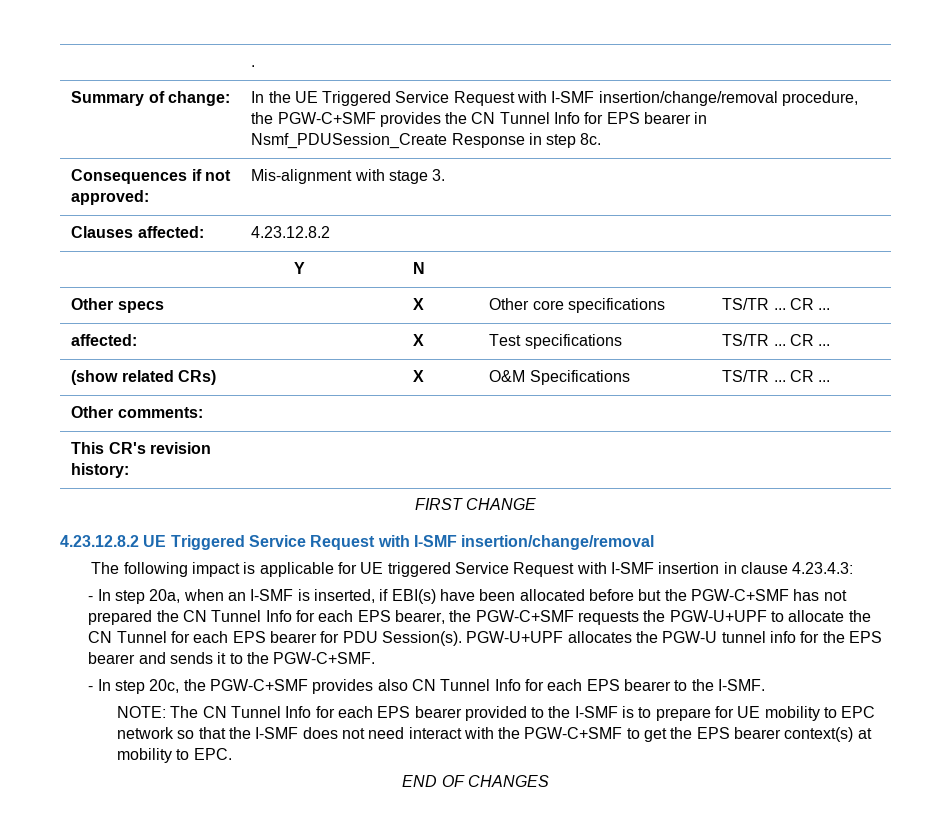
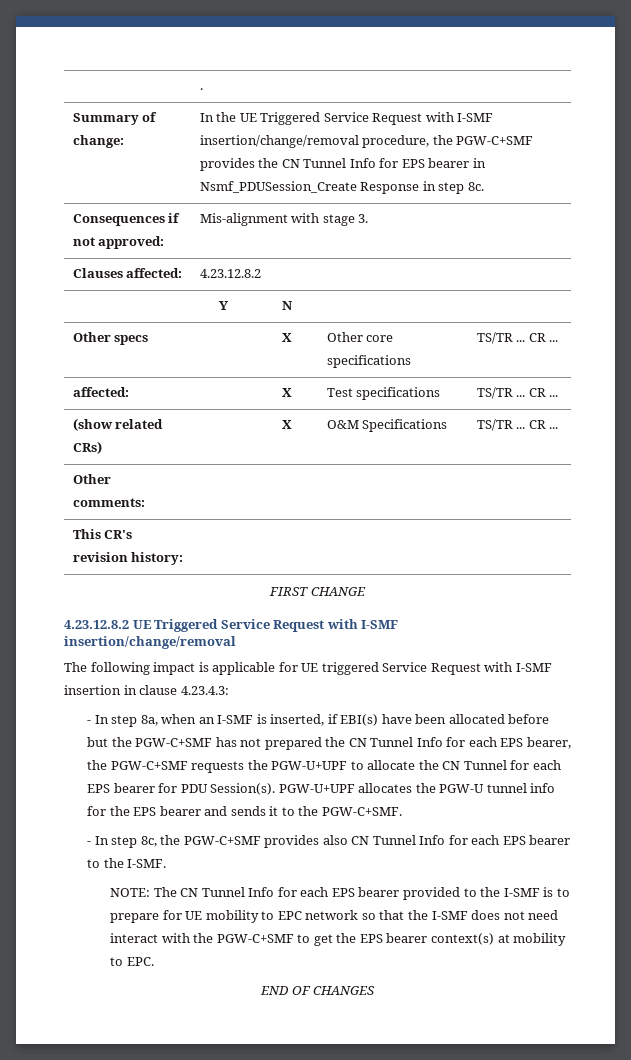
- - In step 20a, when an I-SMF is inserted, if EBI(s) have been allocated before but the PGW-C+SMF has not prepared the CN Tunnel Info for each EPS bearer, the PGW-C+SMF requests the PGW-U+UPF to allocate the CN Tunnel for each EPS bearer for PDU Session(s).
+ - In step 8a, when an I-SMF is inserted, if EBI(s) have been allocated before but the PGW-C+SMF has not prepared the CN Tunnel Info for each EPS bearer, the PGW-C+SMF requests the PGW-U+UPF to allocate the CN Tunnel for each EPS bearer for PDU Session(s).
- - In step 20c, the PGW-C+SMF provides also CN Tunnel Info for each EPS bearer to the I-SMF.
+ - In step 8c, the PGW-C+SMF provides also CN Tunnel Info for each EPS bearer to the I-SMF.

